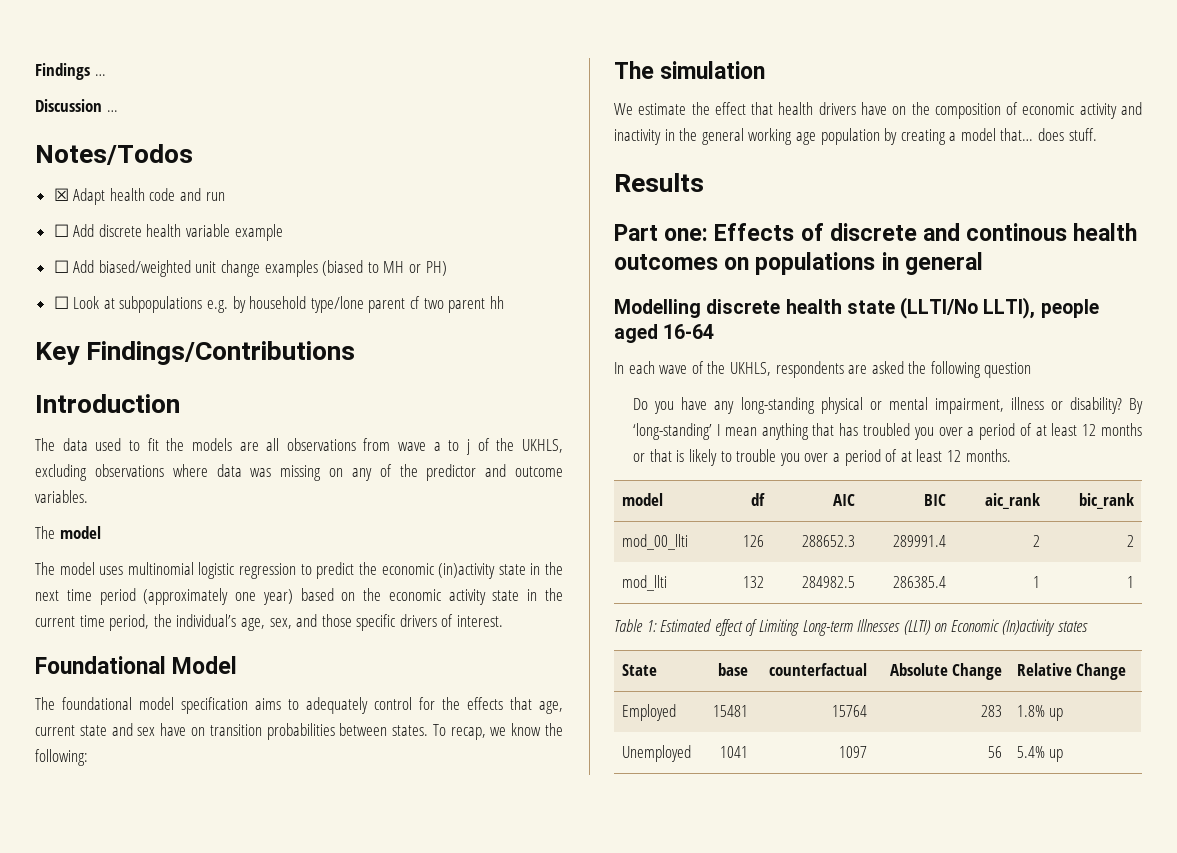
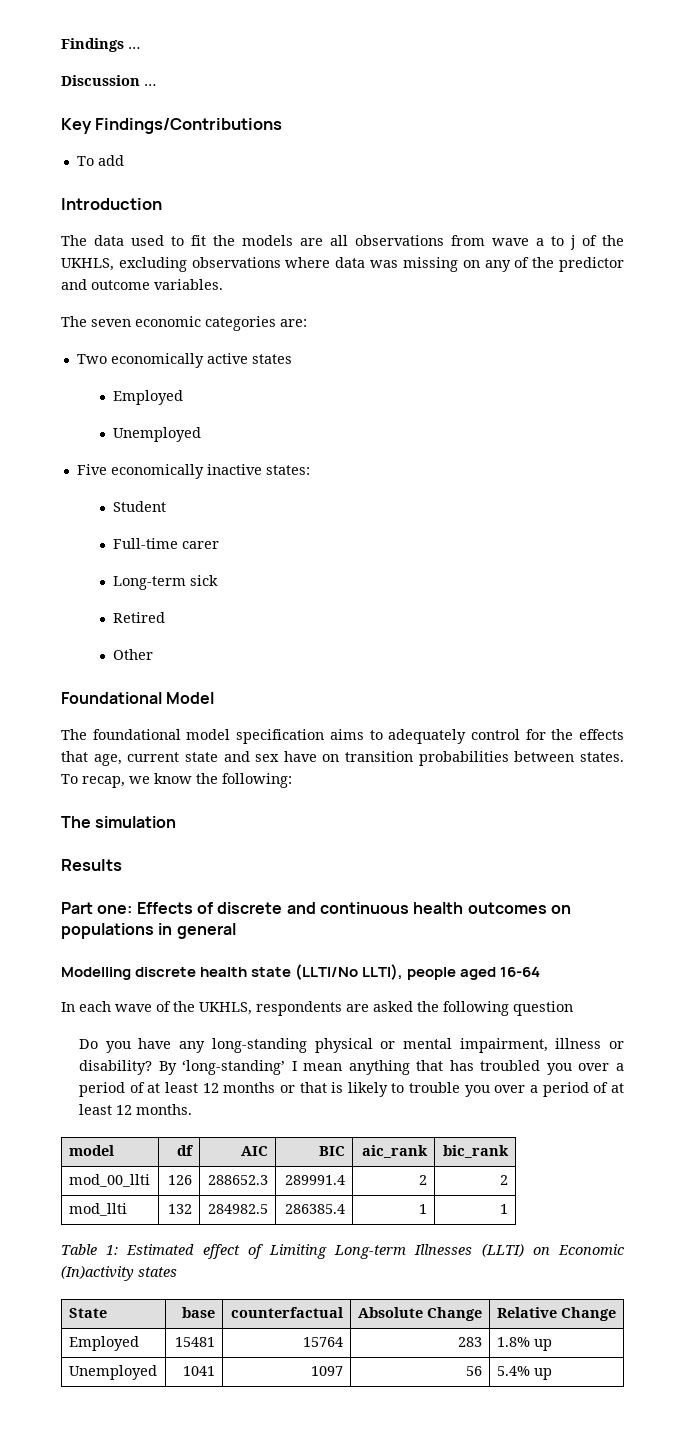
- Notes/Todos
- ☒ Adapt health code and run
- ☐ Add discrete health variable example
- ☐ Add biased/weighted unit change examples (biased to MH or PH)
- ☐ Look at subpopulations e.g. by household type/lone parent cf two parent hh
+ To add
  The data used to fit the models are all observations from wave a to j of the UKHLS, excluding observations where data was missing on any of the predictor and outcome variables.
- The model
- The model uses multinomial logistic regression to predict the economic (in)activity state in the next time period (approximately one year) based on the economic activity state in the current time period, the individual’s age, sex, and those specific drivers of interest.
+ The seven economic categories are:
+ Two economically active states
+ Employed
+ Unemployed
+ Five economically inactive states:
+ Student
+ Full-time carer
+ Long-term sick
+ Retired
+ Other
- We estimate the effect that health drivers have on the composition of economic activity and inactivity in the general working age population by creating a model that… does stuff.
- Part one: Effects of discrete and continous health outcomes on populations in general
+ Part one: Effects of discrete and continuous health outcomes on populations in general

